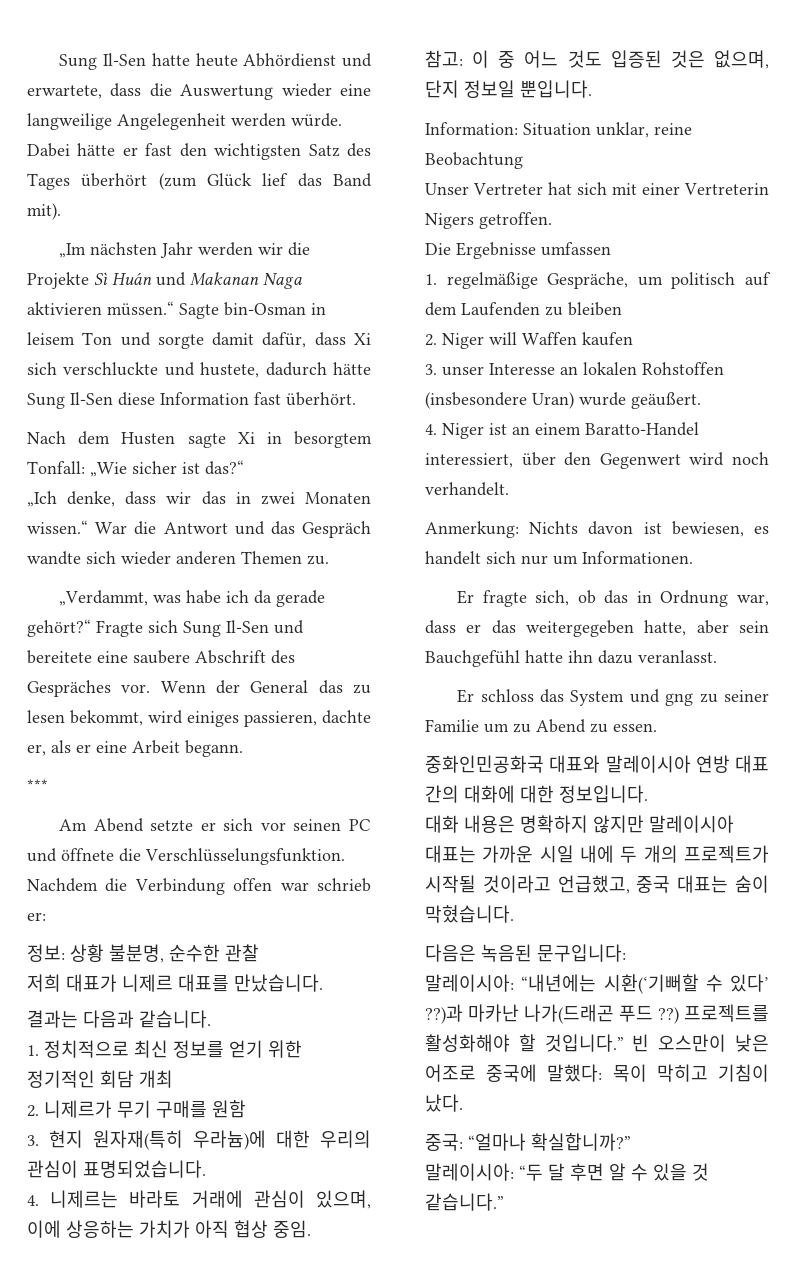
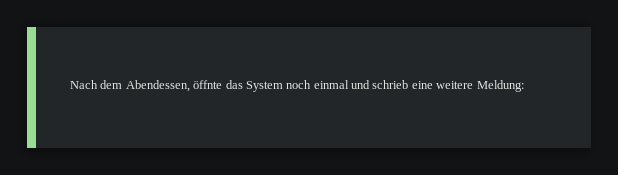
- Sung Il-Sen hatte heute Abhördienst und erwartete, dass die Auswertung wieder eine langweilige Angelegenheit werden würde. Dabei hätte er fast den wichtigsten Satz des Tages überhört (zum Glück lief das Band mit).
- „Im nächsten Jahr werden wir die Projekte Sì Huán und Makanan Naga aktivieren müssen.“ Sagte bin-Osman in leisem Ton und sorgte damit dafür, dass Xi sich verschluckte und hustete, dadurch hätte Sung Il-Sen diese Information fast überhört.
- Nach dem Husten sagte Xi in besorgtem Tonfall: „Wie sicher ist das?“
- „Ich denke, dass wir das in zwei Monaten wissen.“ War die Antwort und das Gespräch wandte sich wieder anderen Themen zu.
- „Verdammt, was habe ich da gerade gehört?“ Fragte sich Sung Il-Sen und bereitete eine saubere Abschrift des Gespräches vor. Wenn der General das zu lesen bekommt, wird einiges passieren, dachte er, als er eine Arbeit begann.
- ***
- Am Abend setzte er sich vor seinen PC und öffnete die Verschlüsselungsfunktion. Nachdem die Verbindung offen war schrieb er:
- 정보: 상황 불분명, 순수한 관찰
- 저희 대표가 니제르 대표를 만났습니다.
- 결과는 다음과 같습니다.
- 1. 정치적으로 최신 정보를 얻기 위한 정기적인 회담 개최
- 2. 니제르가 무기 구매를 원함
- 3. 현지 원자재(특히 우라늄)에 대한 우리의 관심이 표명되었습니다.
- 4. 니제르는 바라토 거래에 관심이 있으며, 이에 상응하는 가치가 아직 협상 중임.
- 참고: 이 중 어느 것도 입증된 것은 없으며, 단지 정보일 뿐입니다.
- Information: Situation unklar, reine Beobachtung
- Unser Vertreter hat sich mit einer Vertreterin Nigers getroffen.
- Die Ergebnisse umfassen
- 1. regelmäßige Gespräche, um politisch auf dem Laufenden zu bleiben
- 2. Niger will Waffen kaufen
- 3. unser Interesse an lokalen Rohstoffen (insbesondere Uran) wurde geäußert.
- 4. Niger ist an einem Baratto-Handel interessiert, über den Gegenwert wird noch verhandelt.
- Anmerkung: Nichts davon ist bewiesen, es handelt sich nur um Informationen.
- Er fragte sich, ob das in Ordnung war, dass er das weitergegeben hatte, aber sein Bauchgefühl hatte ihn dazu veranlasst.
- Er schloss das System und gng zu seiner Familie um zu Abend zu essen.
- 중화인민공화국 대표와 말레이시아 연방 대표 간의 대화에 대한 정보입니다.
- 대화 내용은 명확하지 않지만 말레이시아 대표는 가까운 시일 내에 두 개의 프로젝트가 시작될 것이라고 언급했고, 중국 대표는 숨이 막혔습니다.
- 다음은 녹음된 문구입니다:
- 말레이시아: “내년에는 시환(‘기뻐할 수 있다’ ??)과 마카난 나가(드래곤 푸드 ??) 프로젝트를 활성화해야 할 것입니다.” 빈 오스만이 낮은 어조로 중국에 말했다: 목이 막히고 기침이 났다.
- 중국: “얼마나 확실합니까?”
- 말레이시아: “두 달 후면 알 수 있을 것 같습니다.”
+ Nach dem Abendessen, öffnte das System noch einmal und schrieb eine weitere Meldung:

